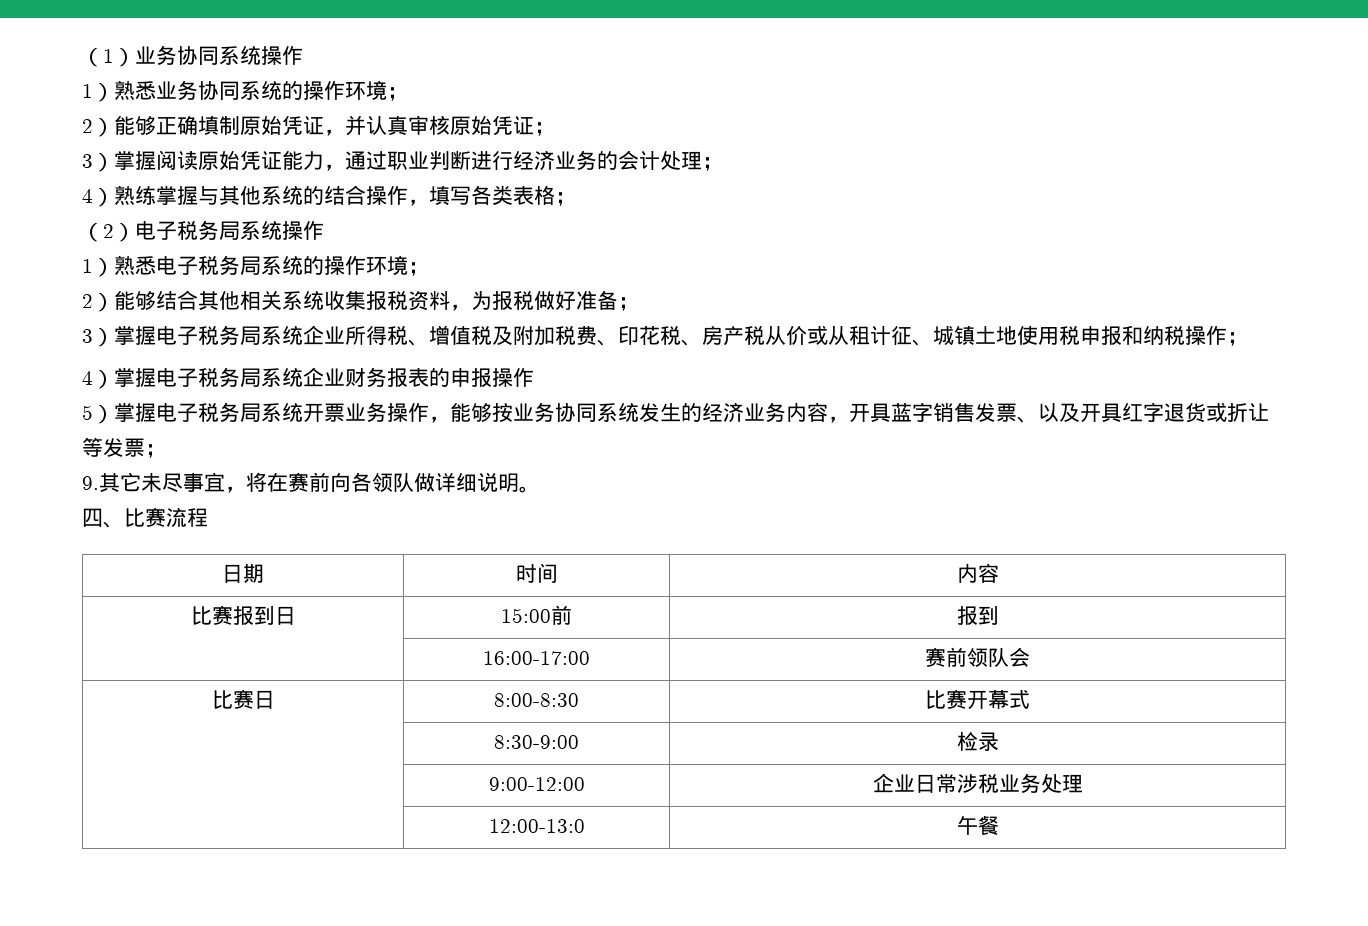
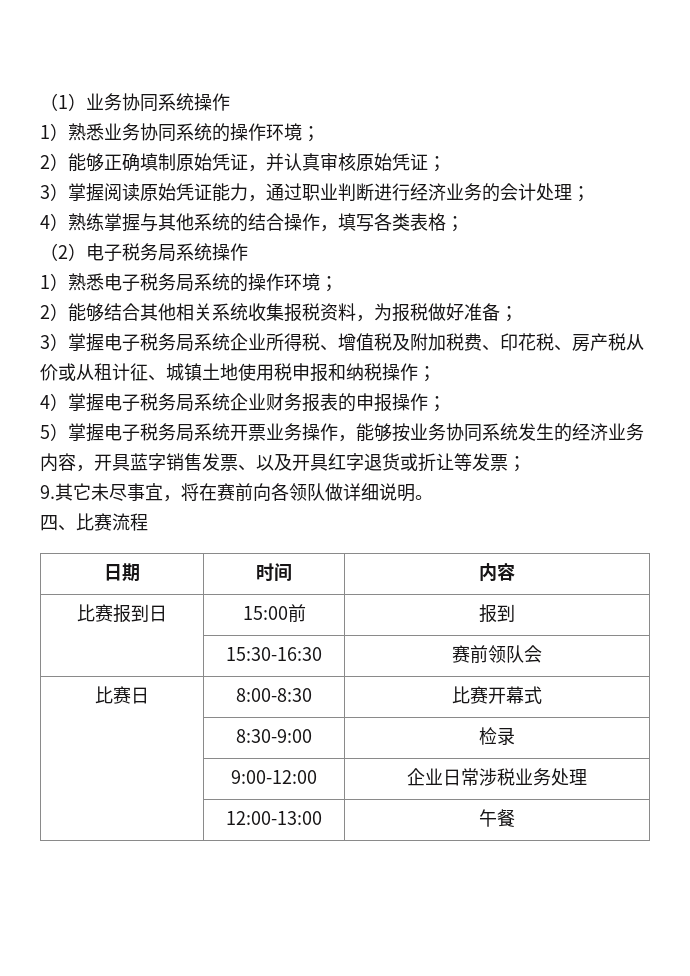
- 4）掌握电子税务局系统企业财务报表的申报操作
+ 4）掌握电子税务局系统企业财务报表的申报操作；
- | 16:00-17:00 | 赛前领队会
+ | 15:30-16:30 | 赛前领队会
- | 12:00-13:0 | 午餐
+ | 12:00-13:00 | 午餐

